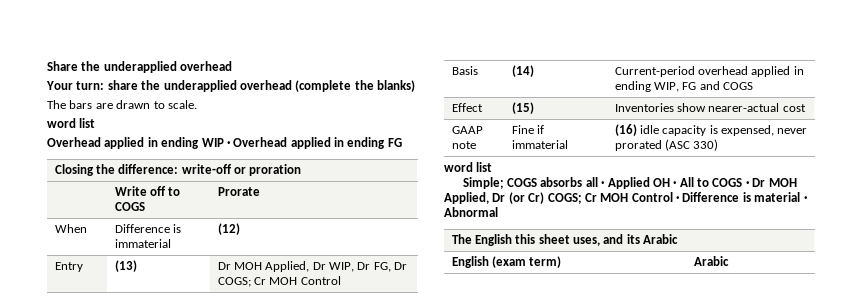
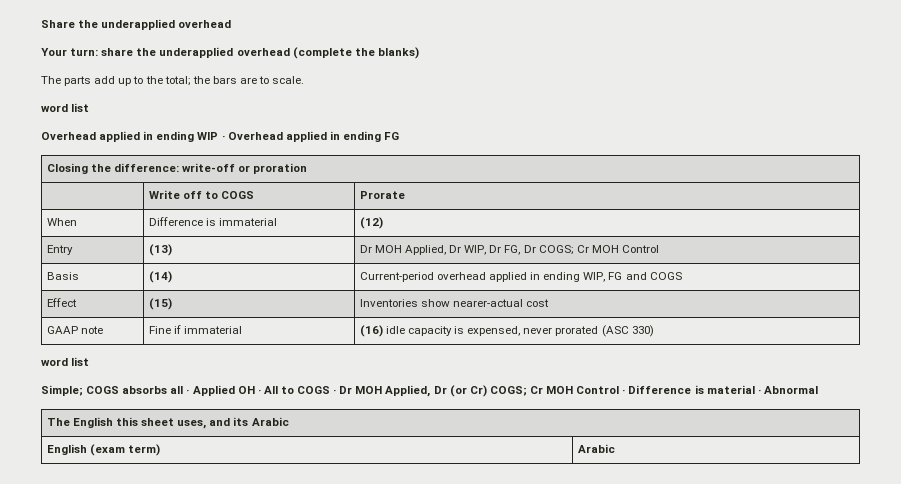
- The bars are drawn to scale.
+ The parts add up to the total; the bars are to scale.

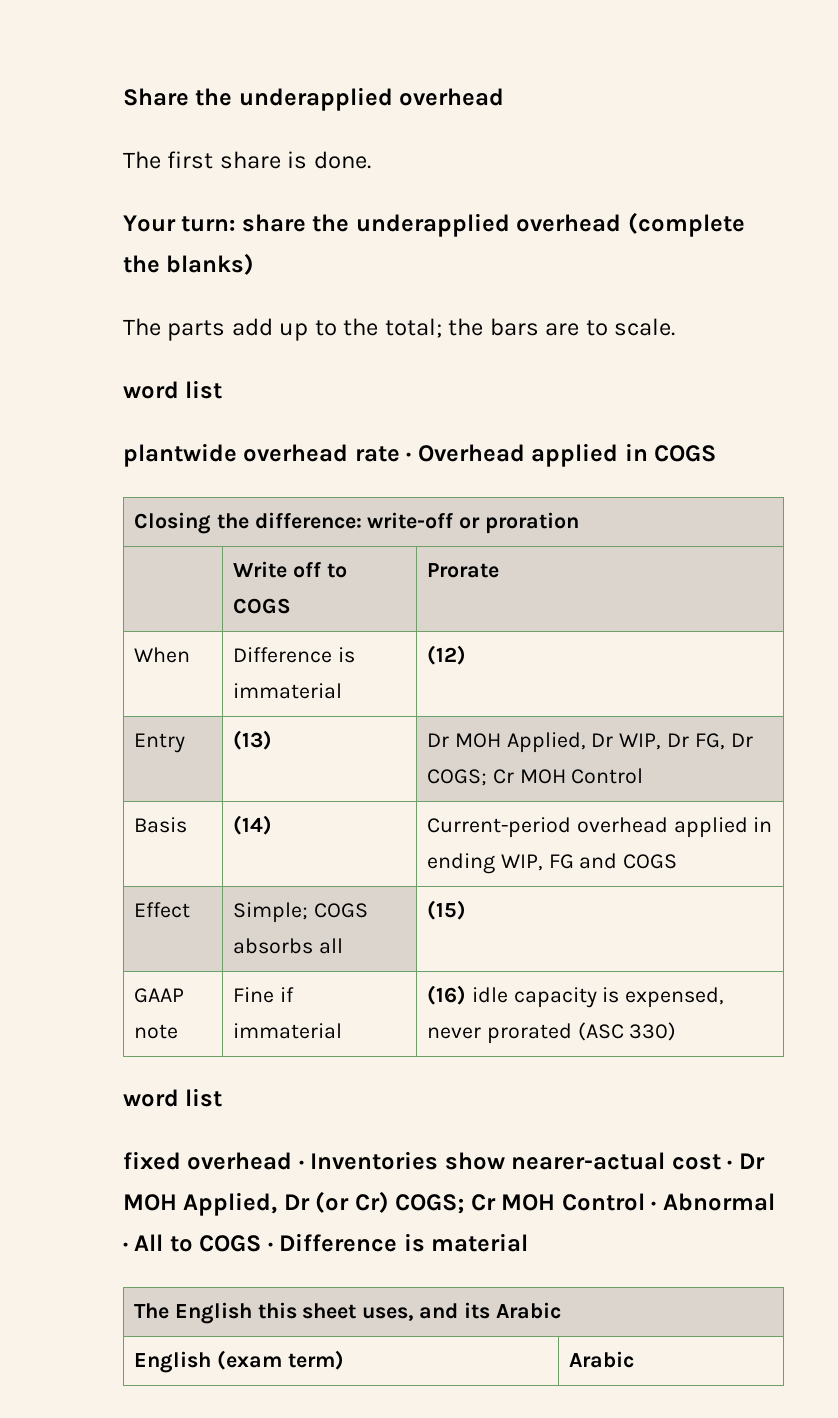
+ The first share is done.
- Overhead applied in ending WIP · Overhead applied in ending FG
+ plantwide overhead rate · Overhead applied in COGS
- Effect | (15) | Inventories show nearer-actual cost
+ Effect | Simple; COGS absorbs all | (15)
- Simple; COGS absorbs all · Applied OH · All to COGS · Dr MOH Applied, Dr (or Cr) COGS; Cr MOH Control · Difference is material · Abnormal
+ fixed overhead · Inventories show nearer-actual cost · Dr MOH Applied, Dr (or Cr) COGS; Cr MOH Control · Abnormal · All to COGS · Difference is material

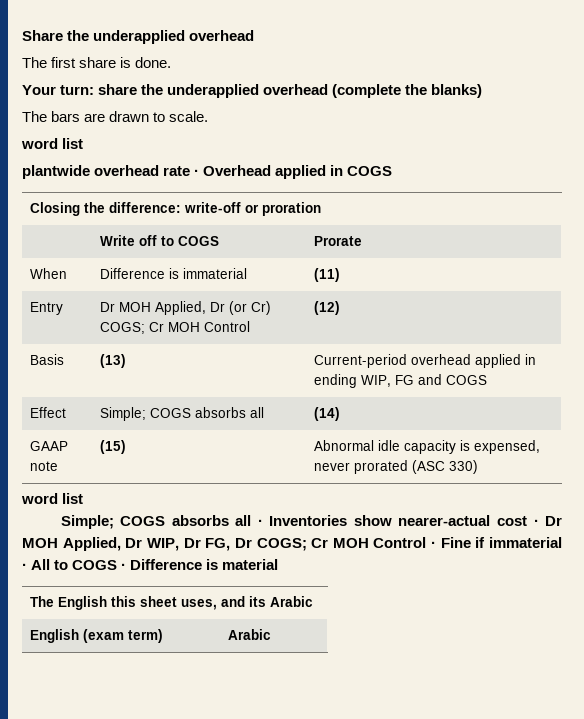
- The parts add up to the total; the bars are to scale.
+ The bars are drawn to scale.
- When | Difference is immaterial | (12)
+ When | Difference is immaterial | (11)
- Entry | (13) | Dr MOH Applied, Dr WIP, Dr FG, Dr COGS; Cr MOH Control
+ Entry | Dr MOH Applied, Dr (or Cr) COGS; Cr MOH Control | (12)
- Basis | (14) | Current-period overhead applied in ending WIP, FG and COGS
+ Basis | (13) | Current-period overhead applied in ending WIP, FG and COGS
- Effect | Simple; COGS absorbs all | (15)
+ Effect | Simple; COGS absorbs all | (14)
- GAAP note | Fine if immaterial | (16) idle capacity is expensed, never prorated (ASC 330)
+ GAAP note | (15) | Abnormal idle capacity is expensed, never prorated (ASC 330)
- fixed overhead · Inventories show nearer-actual cost · Dr MOH Applied, Dr (or Cr) COGS; Cr MOH Control · Abnormal · All to COGS · Difference is material
+ Simple; COGS absorbs all · Inventories show nearer-actual cost · Dr MOH Applied, Dr WIP, Dr FG, Dr COGS; Cr MOH Control · Fine if immaterial · All to COGS · Difference is material

